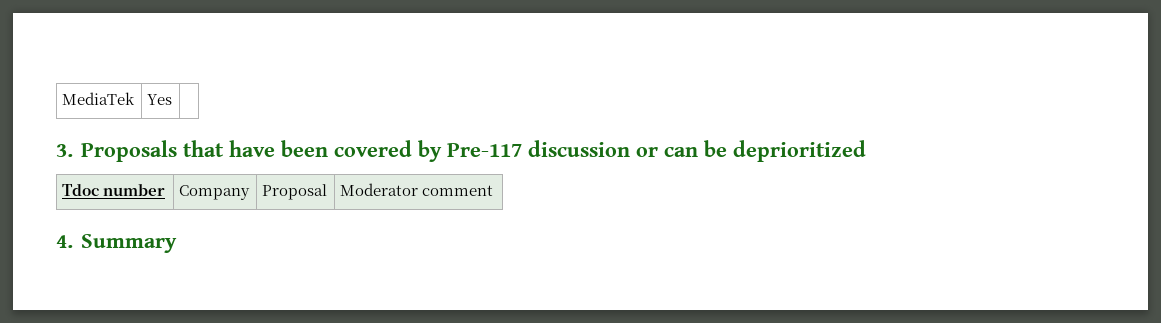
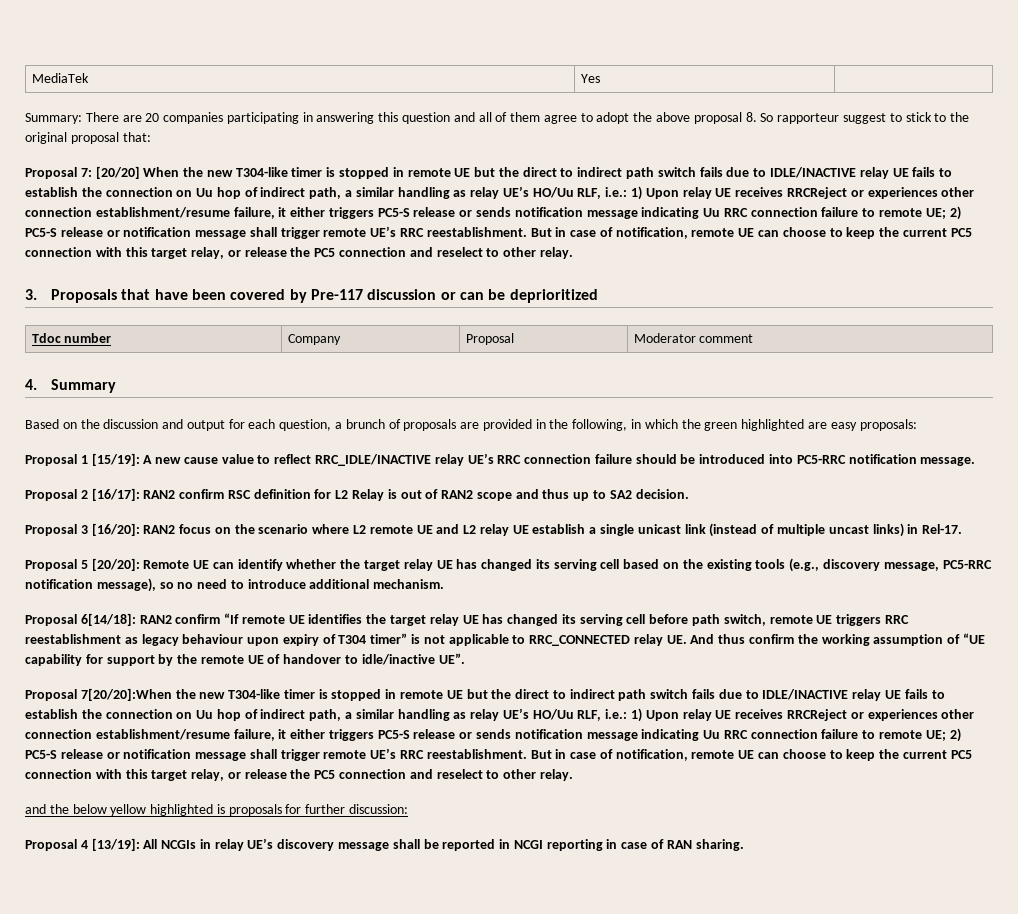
+ Summary: There are 20 companies participating in answering this question and all of them agree to adopt the above proposal 8. So rapporteur suggest to stick to the original proposal that:
+ Proposal 7: [20/20] When the new T304-like timer is stopped in remote UE but the direct to indirect path switch fails due to IDLE/INACTIVE relay UE fails to establish the connection on Uu hop of indirect path, a similar handling as relay UE’s HO/Uu RLF, i.e.: 1) Upon relay UE receives RRCReject or experiences other connection establishment/resume failure, it either triggers PC5-S release or sends notification message indicating Uu RRC connection failure to remote UE; 2) PC5-S release or notification message shall trigger remote UE’s RRC reestablishment. But in case of notification, remote UE can choose to keep the current PC5 connection with this target relay, or release the PC5 connection and reselect to other relay.
+ Based on the discussion and output for each question, a brunch of proposals are provided in the following, in which the green highlighted are easy proposals:
+ Proposal 1 [15/19]: A new cause value to reflect RRC_IDLE/INACTIVE relay UE’s RRC connection failure should be introduced into PC5-RRC notification message.
+ Proposal 2 [16/17]: RAN2 confirm RSC definition for L2 Relay is out of RAN2 scope and thus up to SA2 decision.
+ Proposal 3 [16/20]: RAN2 focus on the scenario where L2 remote UE and L2 relay UE establish a single unicast link (instead of multiple uncast links) in Rel-17.
+ Proposal 5 [20/20]: Remote UE can identify whether the target relay UE has changed its serving cell based on the existing tools (e.g., discovery message, PC5-RRC notification message), so no need to introduce additional mechanism.
+ Proposal 6[14/18]: RAN2 confirm “If remote UE identifies the target relay UE has changed its serving cell before path switch, remote UE triggers RRC reestablishment as legacy behaviour upon expiry of T304 timer” is not applicable to RRC_CONNECTED relay UE. And thus confirm the working assumption of “UE capability for support by the remote UE of handover to idle/inactive UE”.
+ Proposal 7[20/20]:When the new T304-like timer is stopped in remote UE but the direct to indirect path switch fails due to IDLE/INACTIVE relay UE fails to establish the connection on Uu hop of indirect path, a similar handling as relay UE’s HO/Uu RLF, i.e.: 1) Upon relay UE receives RRCReject or experiences other connection establishment/resume failure, it either triggers PC5-S release or sends notification message indicating Uu RRC connection failure to remote UE; 2) PC5-S release or notification message shall trigger remote UE’s RRC reestablishment. But in case of notification, remote UE can choose to keep the current PC5 connection with this target relay, or release the PC5 connection and reselect to other relay.
+ and the below yellow highlighted is proposals for further discussion:
+ Proposal 4 [13/19]: All NCGIs in relay UE’s discovery message shall be reported in NCGI reporting in case of RAN sharing.

